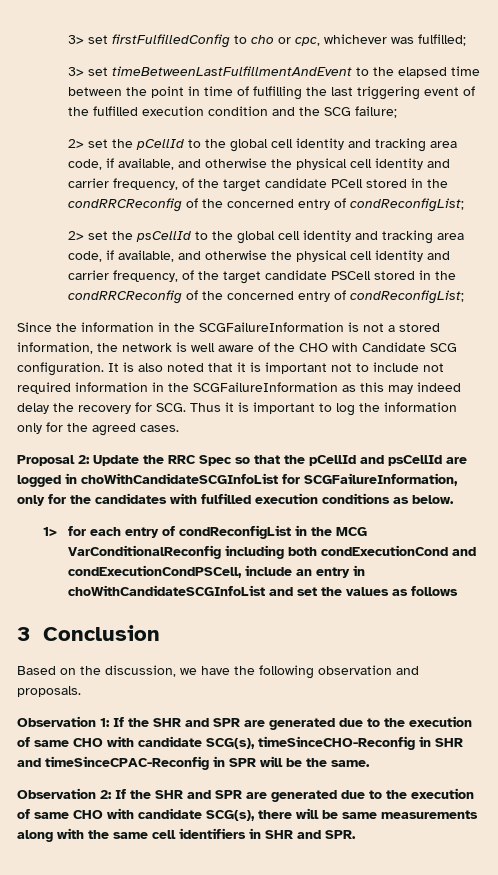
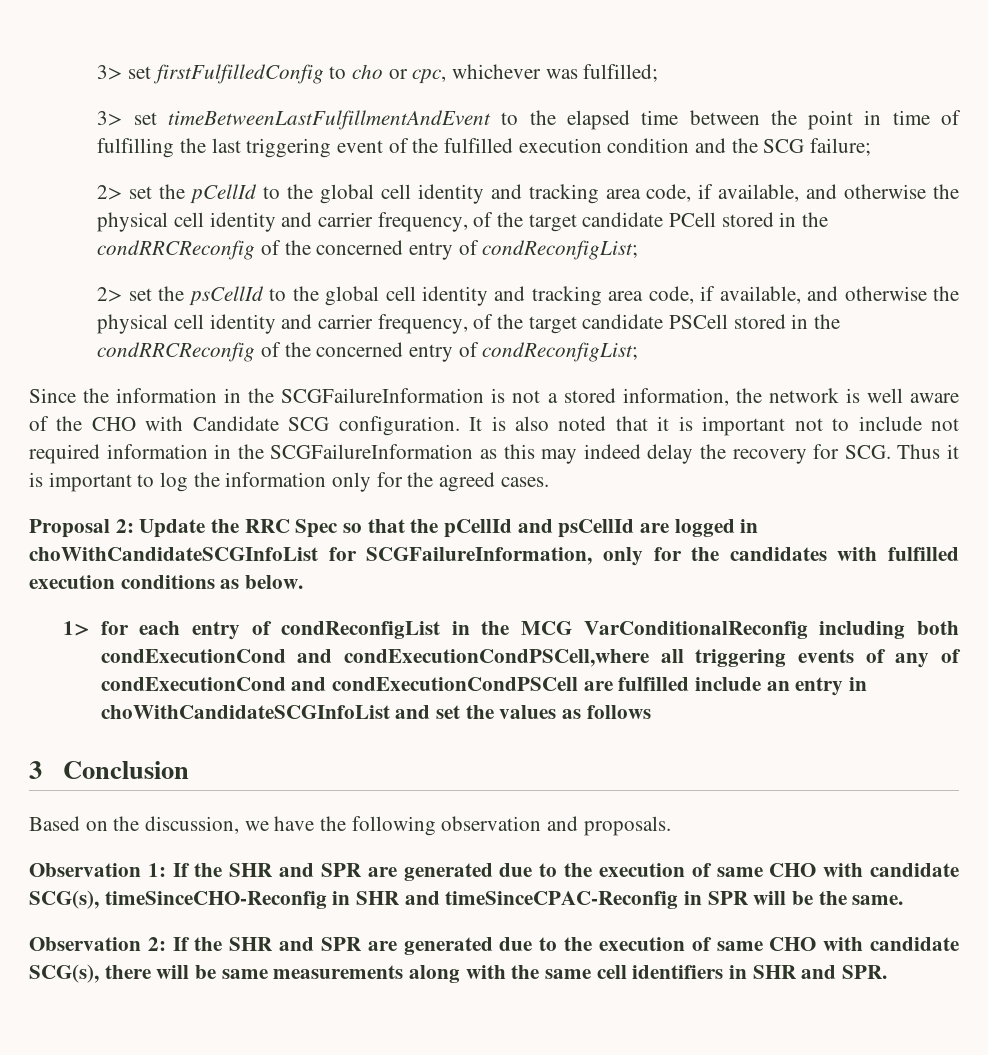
- 1> for each entry of condReconfigList in the MCG VarConditionalReconfig including both condExecutionCond and condExecutionCondPSCell, include an entry in choWithCandidateSCGInfoList and set the values as follows
+ 1> for each entry of condReconfigList in the MCG VarConditionalReconfig including both condExecutionCond and condExecutionCondPSCell,where all triggering events of any of condExecutionCond and condExecutionCondPSCell are fulfilled include an entry in choWithCandidateSCGInfoList and set the values as follows

